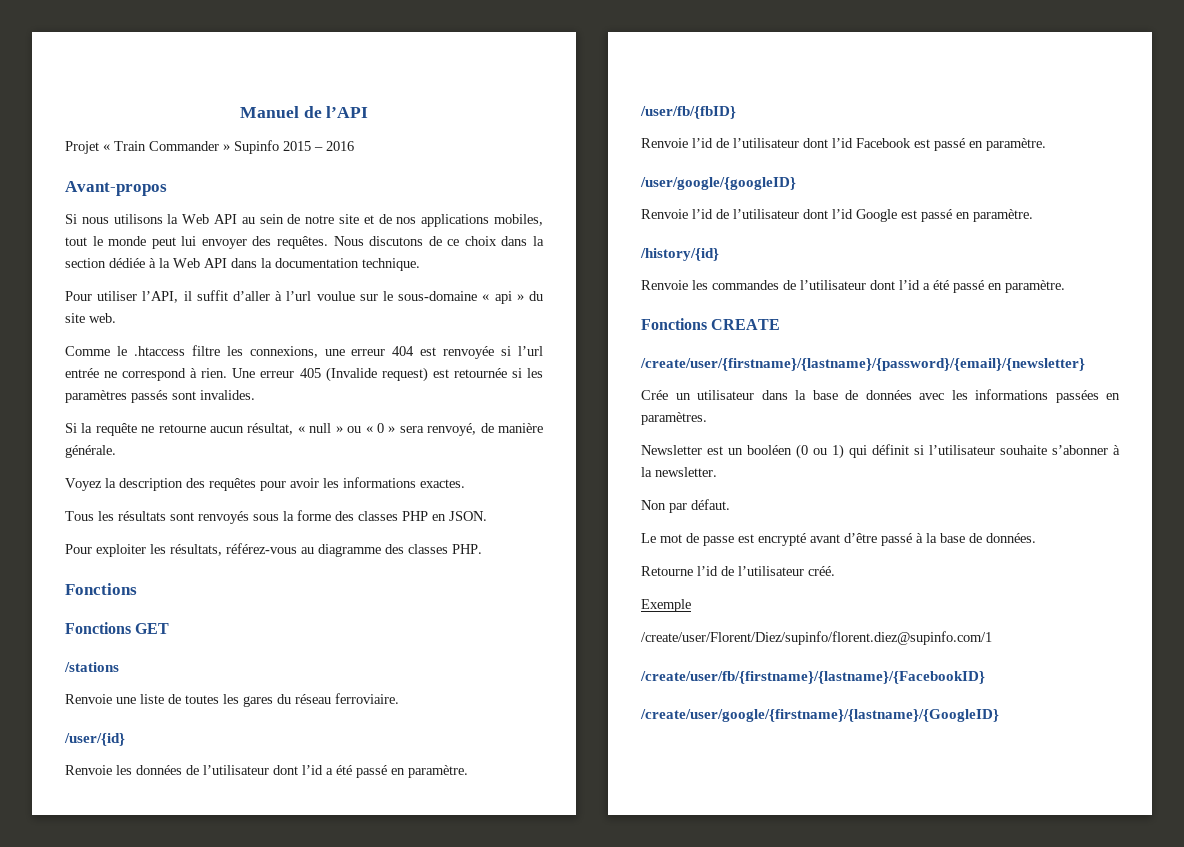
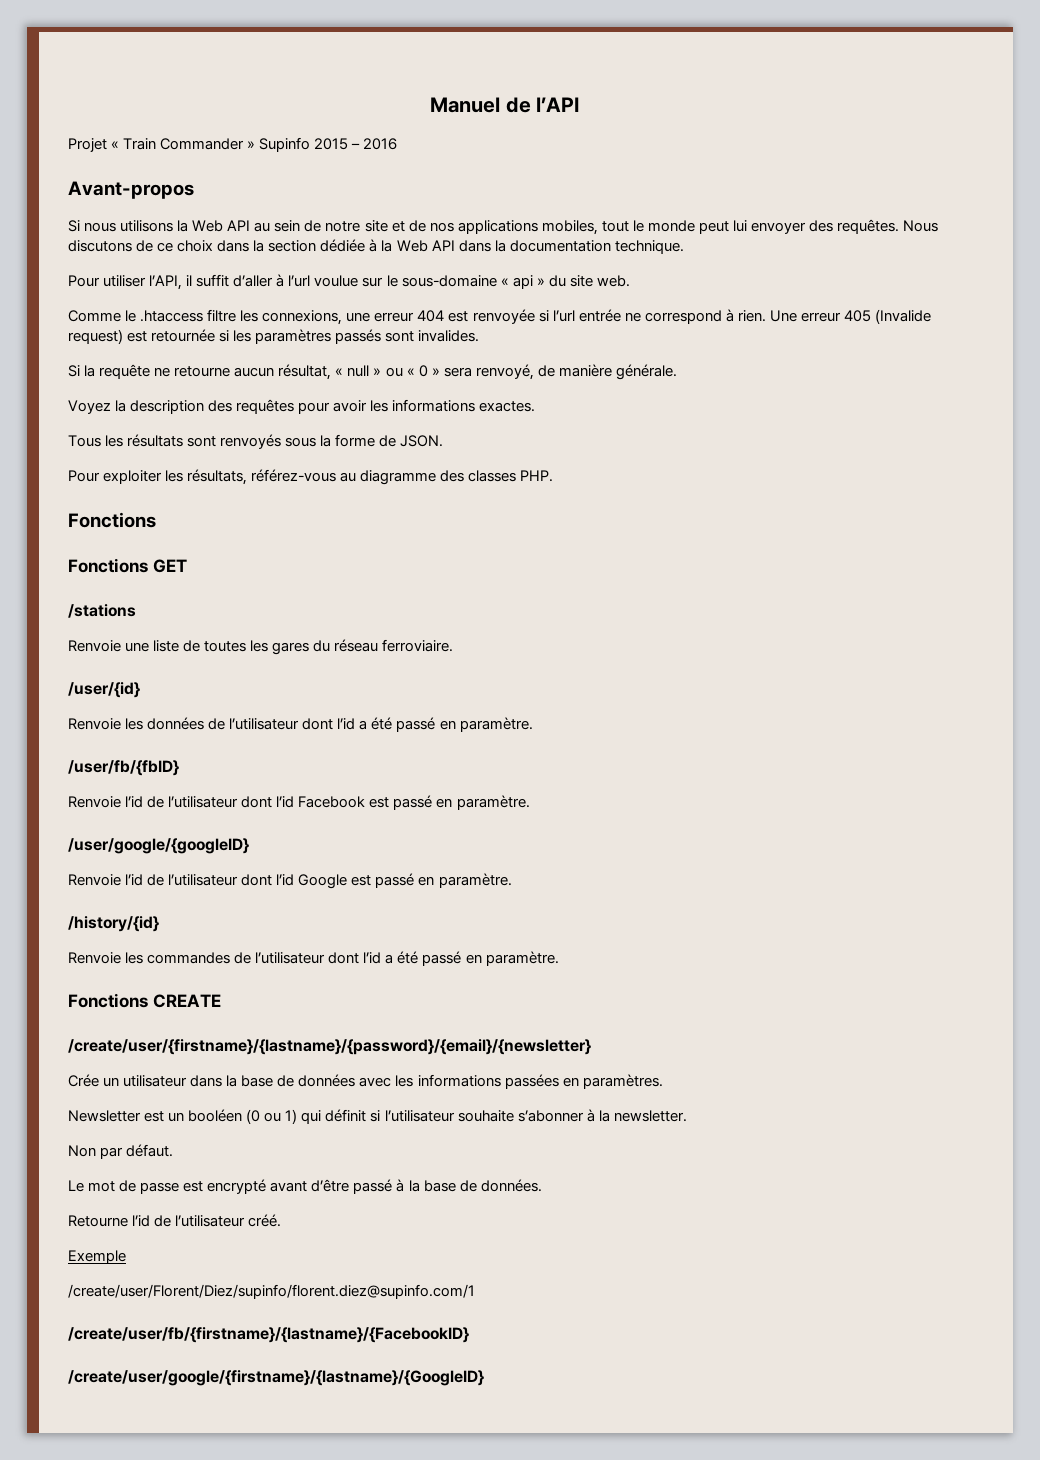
- Tous les résultats sont renvoyés sous la forme des classes PHP en JSON.
+ Tous les résultats sont renvoyés sous la forme de JSON.

